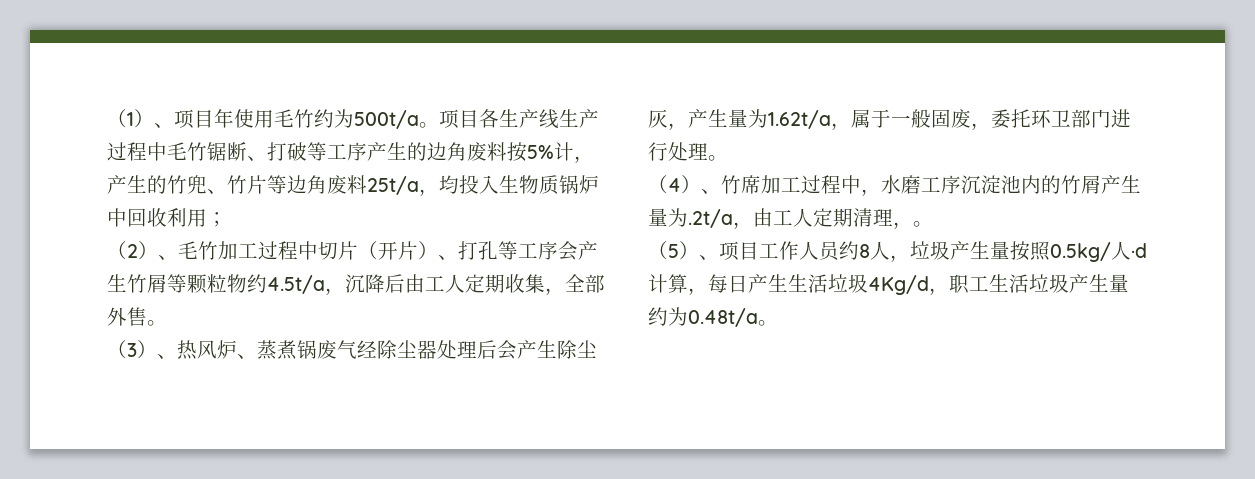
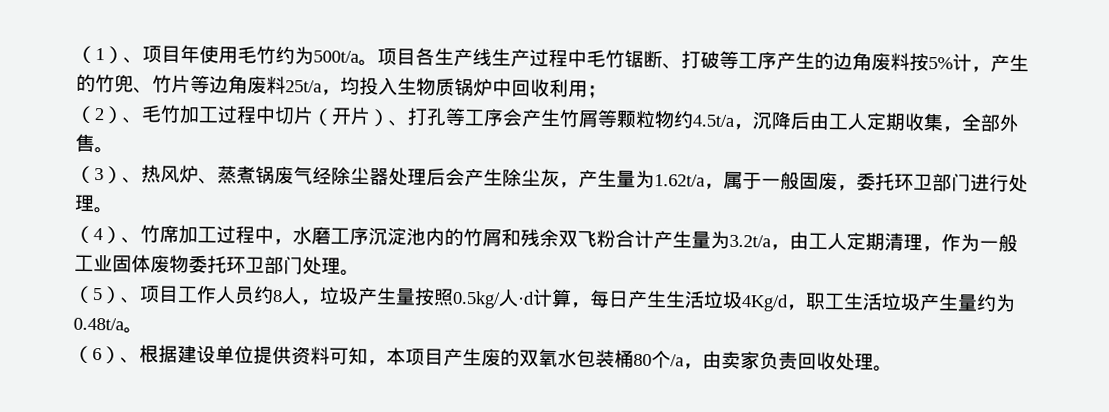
- （4）、竹席加工过程中，水磨工序沉淀池内的竹屑产生量为.2t/a，由工人定期清理，。
+ （4）、竹席加工过程中，水磨工序沉淀池内的竹屑和残余双飞粉合计产生量为3.2t/a，由工人定期清理，作为一般工业固体废物委托环卫部门处理。
+ （6）、根据建设单位提供资料可知，本项目产生废的双氧水包装桶80个/a，由卖家负责回收处理。

